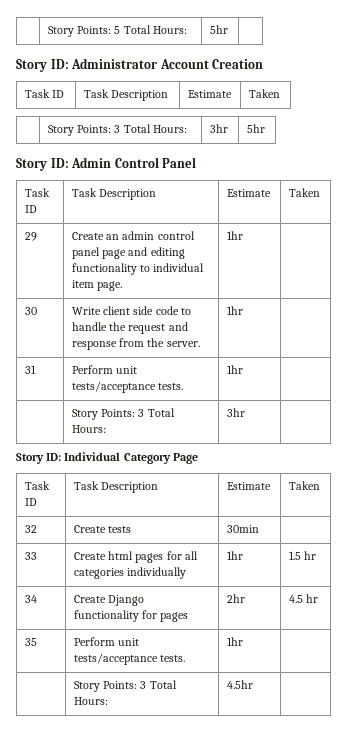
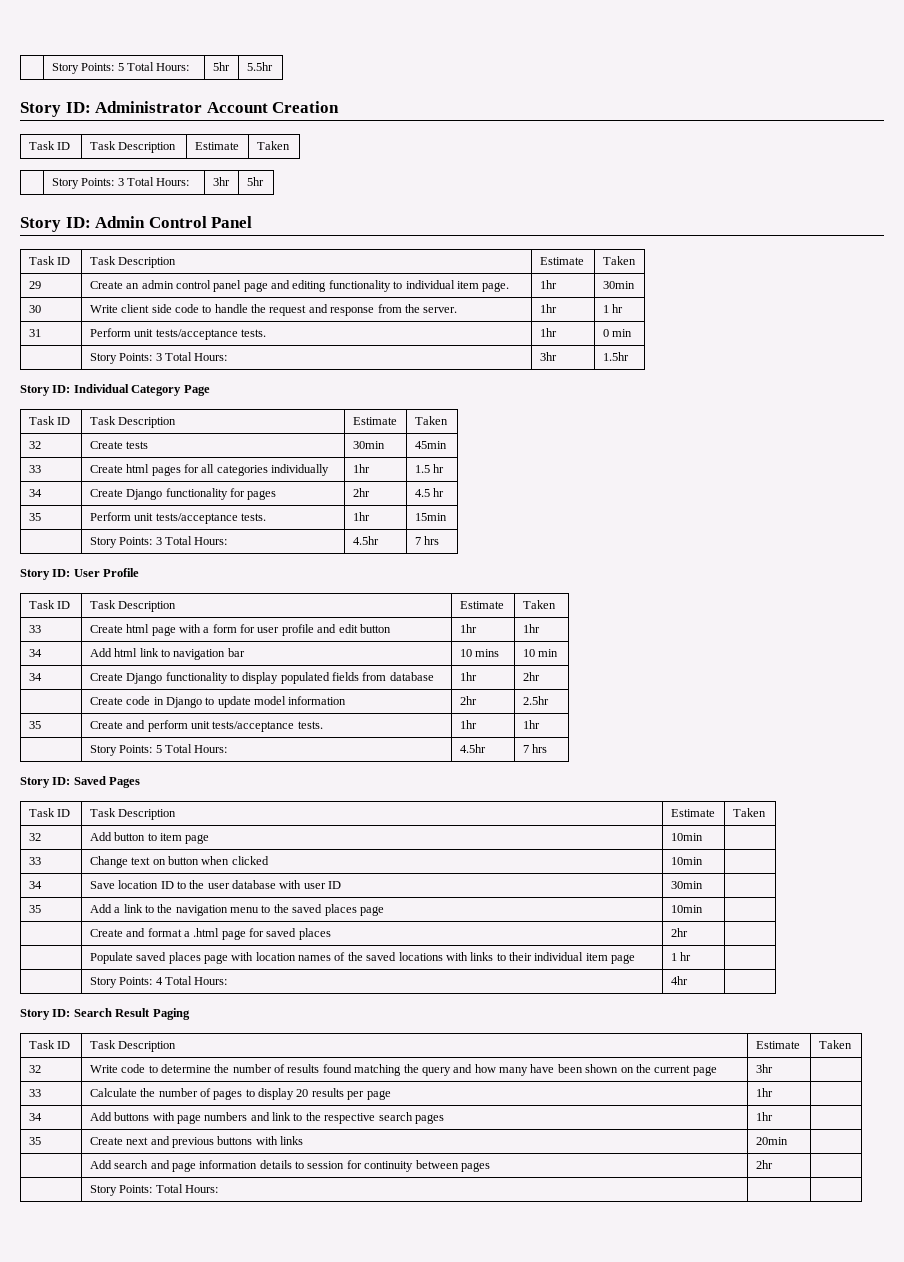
- | Story Points: 5 Total Hours: | 5hr |
+ | Story Points: 5 Total Hours: | 5hr | 5.5hr
- 29 | Create an admin control panel page and editing functionality to individual item page. | 1hr |
+ 29 | Create an admin control panel page and editing functionality to individual item page. | 1hr | 30min
- 30 | Write client side code to handle the request and response from the server. | 1hr |
+ 30 | Write client side code to handle the request and response from the server. | 1hr | 1 hr
- 31 | Perform unit tests/acceptance tests. | 1hr |
- | Story Points: 3 Total Hours: | 3hr |
+ 31 | Perform unit tests/acceptance tests. | 1hr | 0 min
+ | Story Points: 3 Total Hours: | 3hr | 1.5hr
- 32 | Create tests | 30min |
+ 32 | Create tests | 30min | 45min
- 35 | Perform unit tests/acceptance tests. | 1hr |
+ 35 | Perform unit tests/acceptance tests. | 1hr | 15min
- | Story Points: 3 Total Hours: | 4.5hr |
+ | Story Points: 3 Total Hours: | 4.5hr | 7 hrs
+ Story ID: User Profile
+ Task ID | Task Description | Estimate | Taken
+ 33 | Create html page with a form for user profile and edit button | 1hr | 1hr
+ 34 | Add html link to navigation bar | 10 mins | 10 min
+ 34 | Create Django functionality to display populated fields from database | 1hr | 2hr
+ | Create code in Django to update model information | 2hr | 2.5hr
+ 35 | Create and perform unit tests/acceptance tests. | 1hr | 1hr
+ | Story Points: 5 Total Hours: | 4.5hr | 7 hrs
+ Story ID: Saved Pages
+ Task ID | Task Description | Estimate | Taken
+ 32 | Add button to item page | 10min |
+ 33 | Change text on button when clicked | 10min |
+ 34 | Save location ID to the user database with user ID | 30min |
+ 35 | Add a link to the navigation menu to the saved places page | 10min |
+ | Create and format a .html page for saved places | 2hr |
+ | Populate saved places page with location names of the saved locations with links to their individual item page | 1 hr |
+ | Story Points: 4 Total Hours: | 4hr |
+ Story ID: Search Result Paging
+ Task ID | Task Description | Estimate | Taken
+ 32 | Write code to determine the number of results found matching the query and how many have been shown on the current page | 3hr |
+ 33 | Calculate the number of pages to display 20 results per page | 1hr |
+ 34 | Add buttons with page numbers and link to the respective search pages | 1hr |
+ 35 | Create next and previous buttons with links | 20min |
+ | Add search and page information details to session for continuity between pages | 2hr |
+ | Story Points: Total Hours: | |

